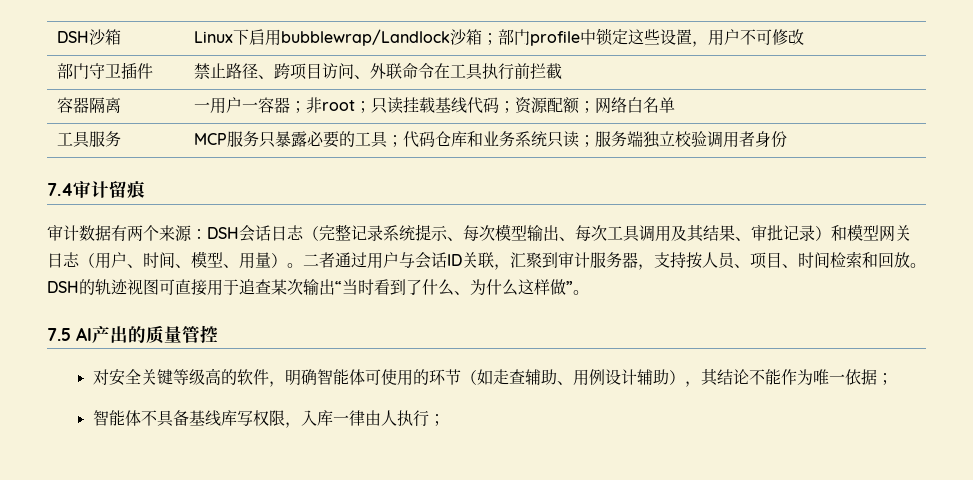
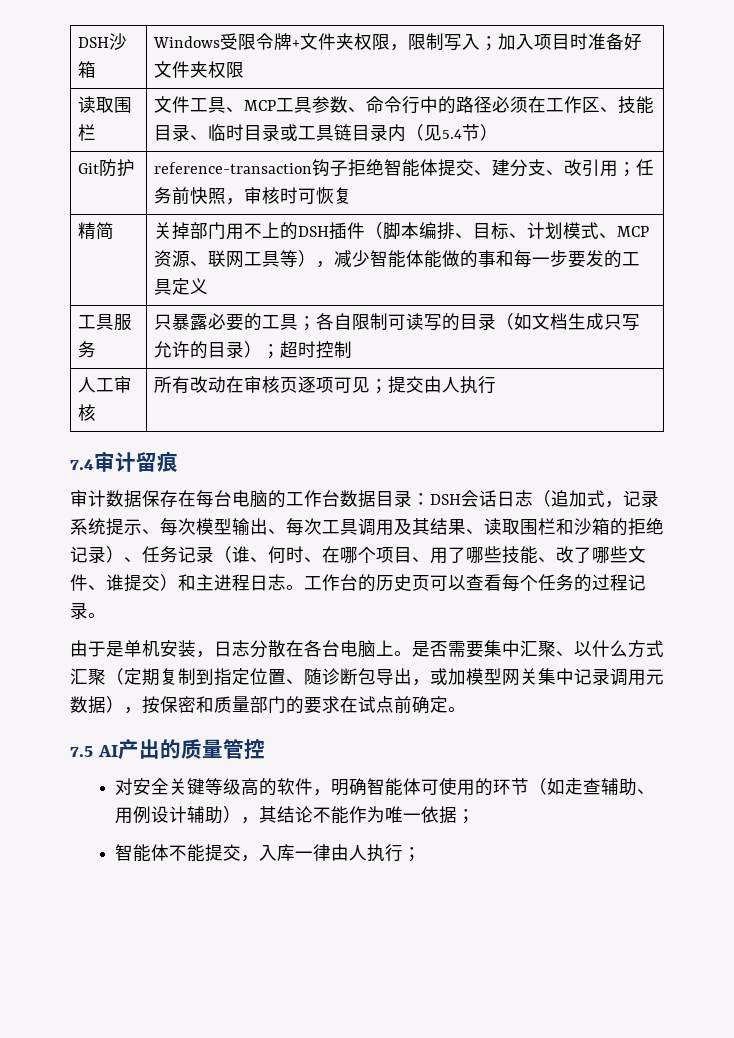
- DSH沙箱 | Linux下启用bubblewrap/Landlock沙箱；部门profile中锁定这些设置，用户不可修改
- 部门守卫插件 | 禁止路径、跨项目访问、外联命令在工具执行前拦截
- 容器隔离 | 一用户一容器；非root；只读挂载基线代码；资源配额；网络白名单
+ DSH沙箱 | Windows受限令牌+文件夹权限，限制写入；加入项目时准备好文件夹权限
+ 读取围栏 | 文件工具、MCP工具参数、命令行中的路径必须在工作区、技能目录、临时目录或工具链目录内（见5.4节）
+ Git防护 | reference-transaction钩子拒绝智能体提交、建分支、改引用；任务前快照，审核时可恢复
+ 精简 | 关掉部门用不上的DSH插件（脚本编排、目标、计划模式、MCP资源、联网工具等），减少智能体能做的事和每一步要发的工具定义
- 工具服务 | MCP服务只暴露必要的工具；代码仓库和业务系统只读；服务端独立校验调用者身份
+ 工具服务 | 只暴露必要的工具；各自限制可读写的目录（如文档生成只写允许的目录）；超时控制
+ 人工审核 | 所有改动在审核页逐项可见；提交由人执行
- 审计数据有两个来源：DSH会话日志（完整记录系统提示、每次模型输出、每次工具调用及其结果、审批记录）和模型网关日志（用户、时间、模型、用量）。二者通过用户与会话ID关联，汇聚到审计服务器，支持按人员、项目、时间检索和回放。DSH的轨迹视图可直接用于追查某次输出“当时看到了什么、为什么这样做”。
+ 审计数据保存在每台电脑的工作台数据目录：DSH会话日志（追加式，记录系统提示、每次模型输出、每次工具调用及其结果、读取围栏和沙箱的拒绝记录）、任务记录（谁、何时、在哪个项目、用了哪些技能、改了哪些文件、谁提交）和主进程日志。工作台的历史页可以查看每个任务的过程记录。
+ 由于是单机安装，日志分散在各台电脑上。是否需要集中汇聚、以什么方式汇聚（定期复制到指定位置、随诊断包导出，或加模型网关集中记录调用元数据），按保密和质量部门的要求在试点前确定。
- 智能体不具备基线库写权限，入库一律由人执行；
+ 智能体不能提交，入库一律由人执行；

